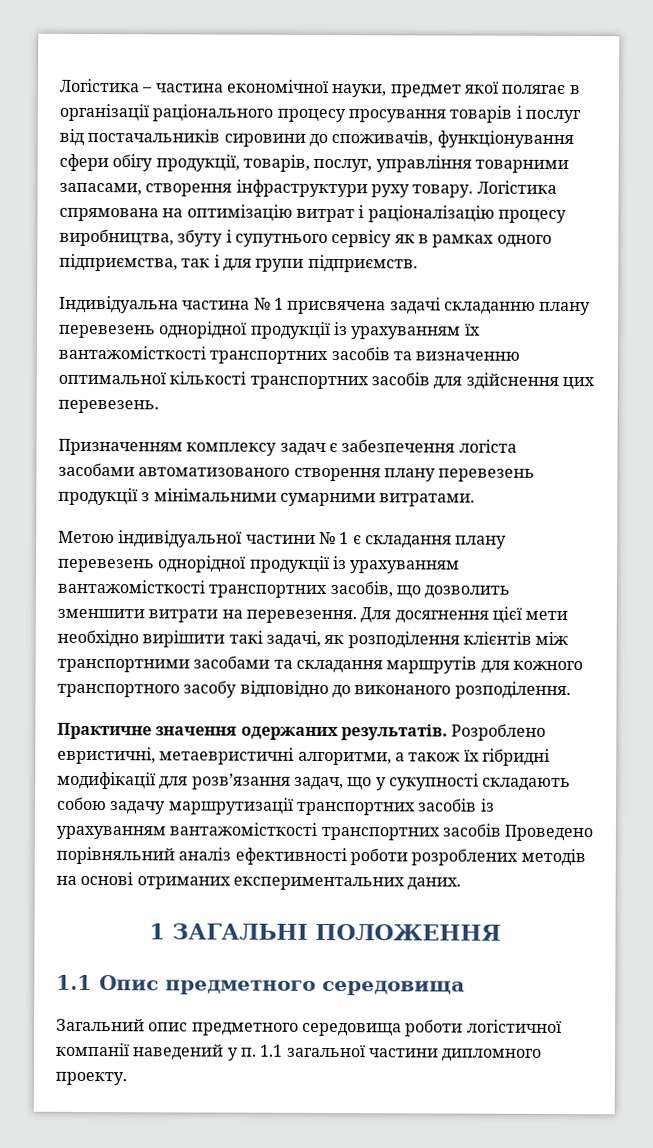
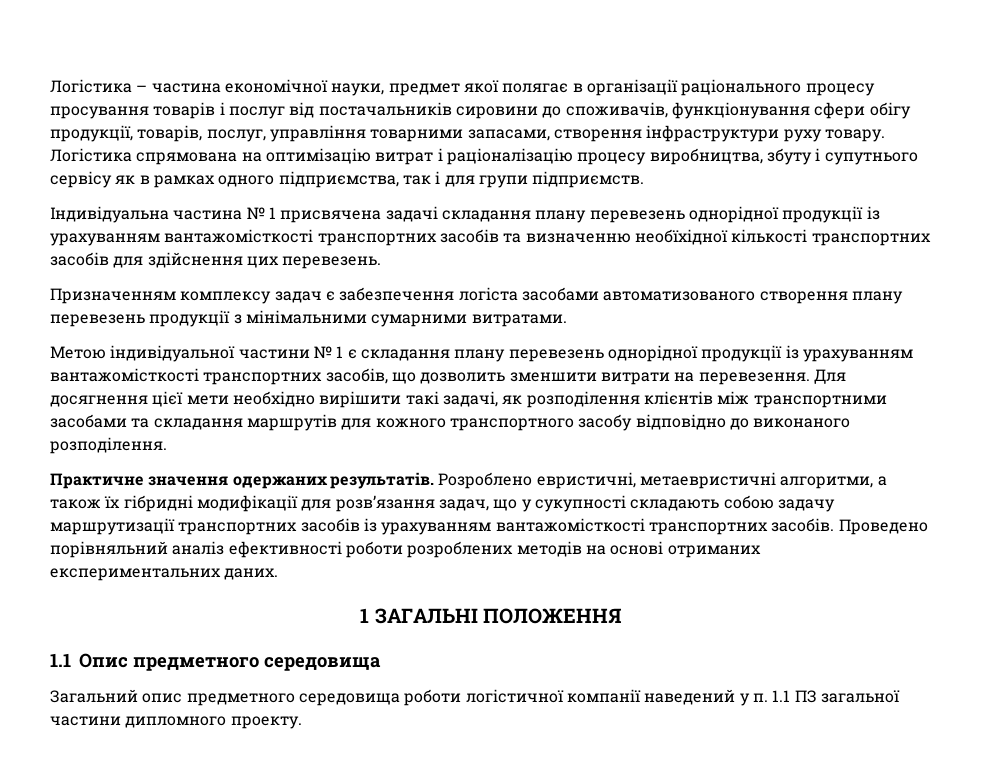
- Індивідуальна частина № 1 присвячена задачі складанню плану перевезень однорідної продукції із урахуванням їх вантажомісткості транспортних засобів та визначенню оптимальної кількості транспортних засобів для здійснення цих перевезень.
+ Індивідуальна частина № 1 присвячена задачі складання плану перевезень однорідної продукції із урахуванням вантажомісткості транспортних засобів та визначенню необїхідної кількості транспортних засобів для здійснення цих перевезень.
- Розроблено евристичні, метаевристичні алгоритми, а також їх гібридні модифікації для розв’язання задач, що у сукупності складають собою задачу маршрутизації транспортних засобів із урахуванням вантажомісткості транспортних засобів Проведено порівняльний аналіз ефективності роботи розроблених методів на основі отриманих експериментальних даних.
+ Розроблено евристичні, метаевристичні алгоритми, а також їх гібридні модифікації для розв’язання задач, що у сукупності складають собою задачу маршрутизації транспортних засобів із урахуванням вантажомісткості транспортних засобів. Проведено порівняльний аналіз ефективності роботи розроблених методів на основі отриманих експериментальних даних.
- Загальний опис предметного середовища роботи логістичної компанії наведений у п. 1.1 загальної частини дипломного проекту.
+ Загальний опис предметного середовища роботи логістичної компанії наведений у п. 1.1 ПЗ загальної частини дипломного проекту.

